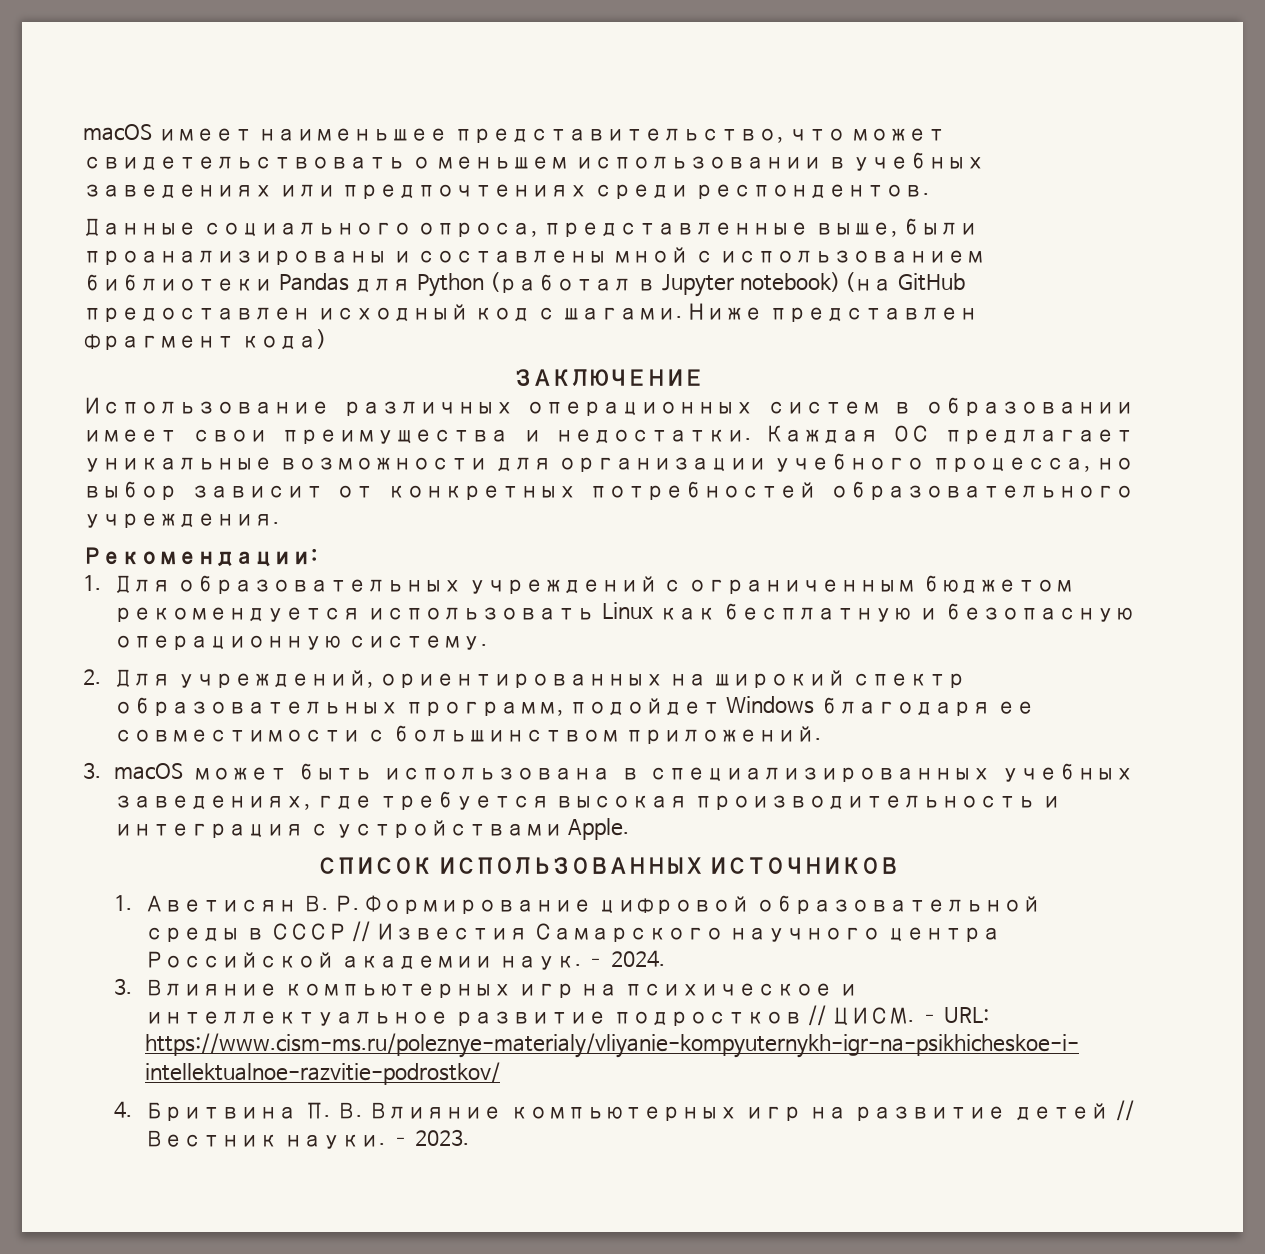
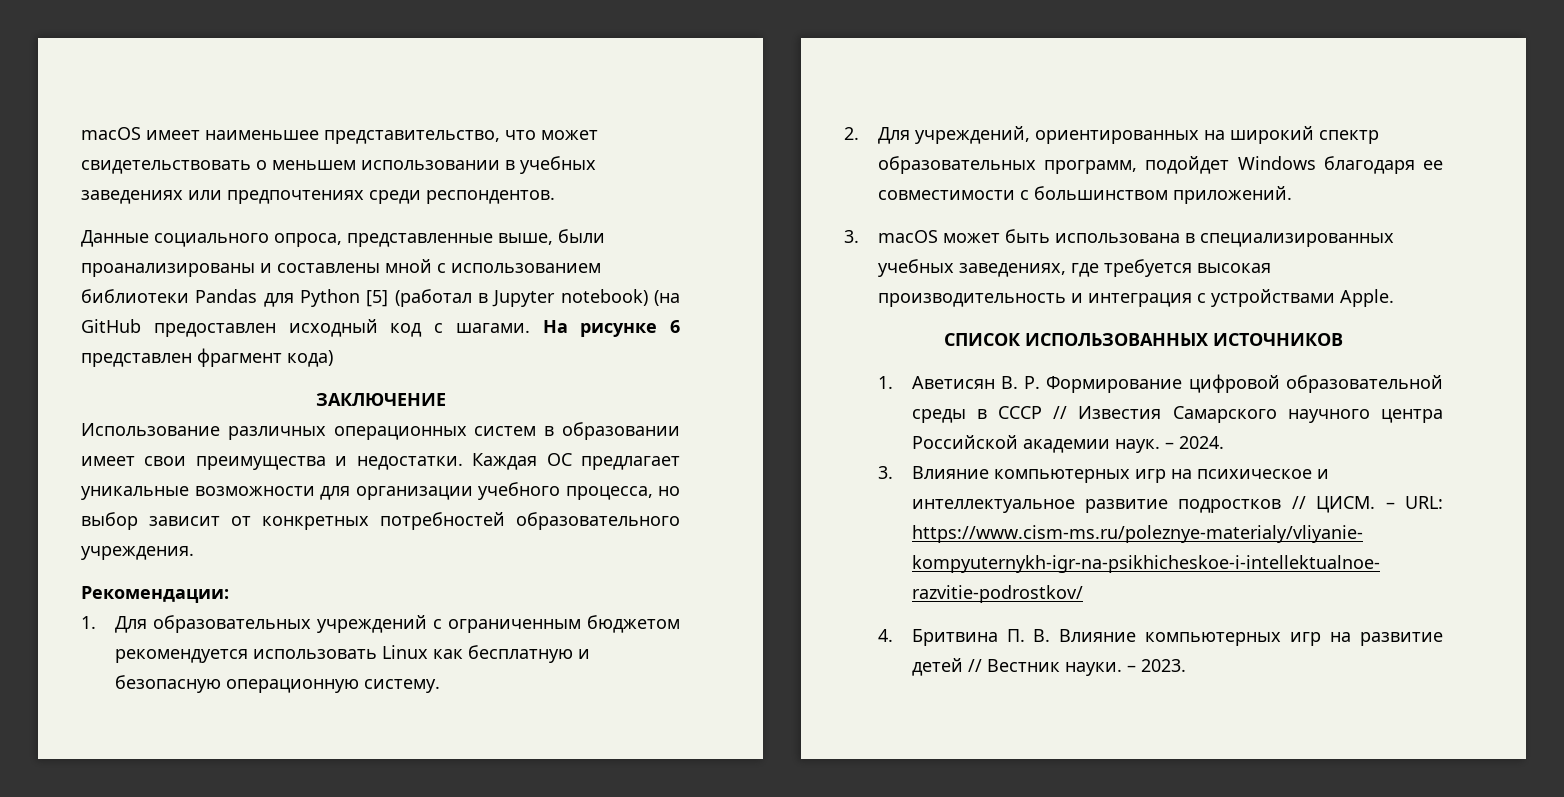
- Данные социального опроса, представленные выше, были проанализированы и составлены мной с использованием библиотеки Pandas для Python (работал в Jupyter notebook) (на GitHub предоставлен исходный код с шагами.
+ Данные социального опроса, представленные выше, были проанализированы и составлены мной с использованием библиотеки Pandas для Python [5] (работал в Jupyter notebook) (на GitHub предоставлен исходный код с шагами.
- Ниже представлен фрагмент кода)
+ На рисунке 6 представлен фрагмент кода)

